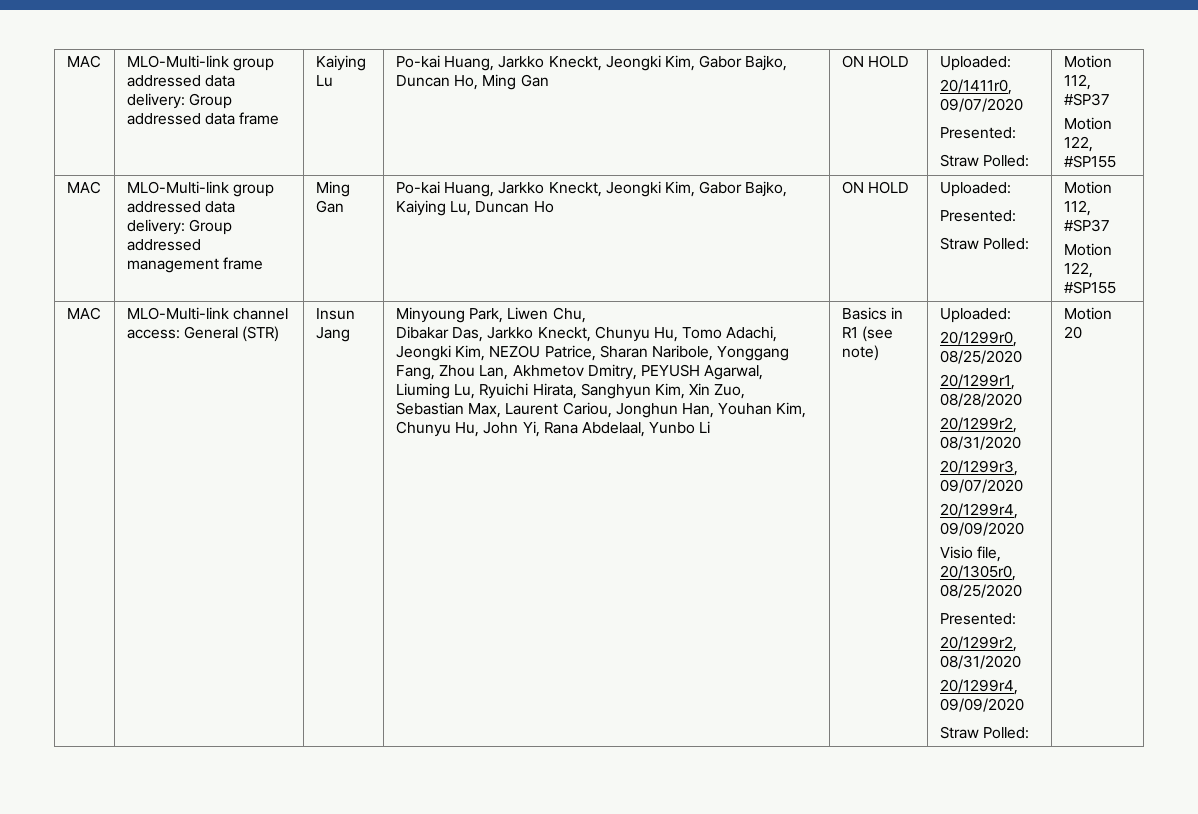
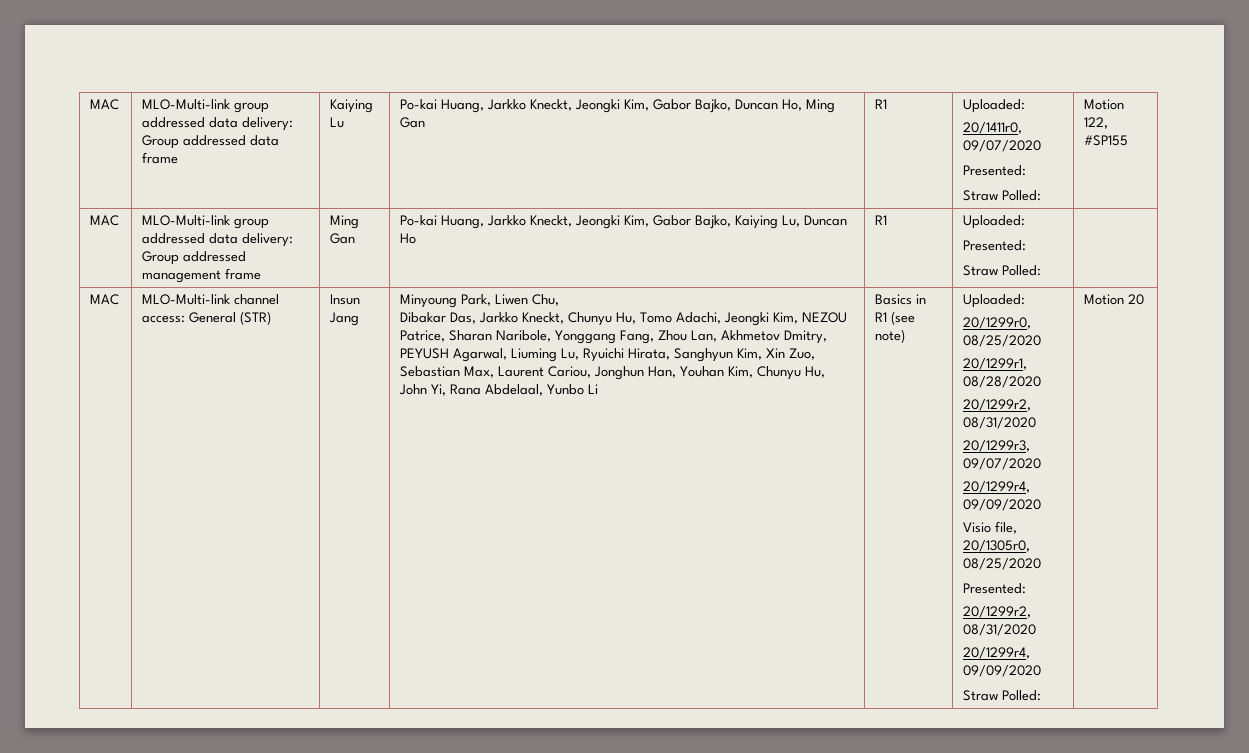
- MAC | MLO-Multi-link group addressed data delivery: Group addressed data frame | Kaiying Lu | Po-kai Huang, Jarkko Kneckt, Jeongki Kim, Gabor Bajko, Duncan Ho, Ming Gan | ON HOLD | Uploaded:
+ MAC | MLO-Multi-link group addressed data delivery: Group addressed data frame | Kaiying Lu | Po-kai Huang, Jarkko Kneckt, Jeongki Kim, Gabor Bajko, Duncan Ho, Ming Gan | R1 | Uploaded:
  20/1411r0, 09/07/2020
  Presented:
- Straw Polled: | Motion 112, #SP37
- Motion 122, #SP155
+ Straw Polled: | Motion 122, #SP155
- MAC | MLO-Multi-link group addressed data delivery: Group addressed management frame | Ming Gan | Po-kai Huang, Jarkko Kneckt, Jeongki Kim, Gabor Bajko, Kaiying Lu, Duncan Ho | ON HOLD | Uploaded:
+ MAC | MLO-Multi-link group addressed data delivery: Group addressed management frame | Ming Gan | Po-kai Huang, Jarkko Kneckt, Jeongki Kim, Gabor Bajko, Kaiying Lu, Duncan Ho | R1 | Uploaded:
  Presented:
- Straw Polled: | Motion 112, #SP37
- Motion 122, #SP155
+ Straw Polled: |

